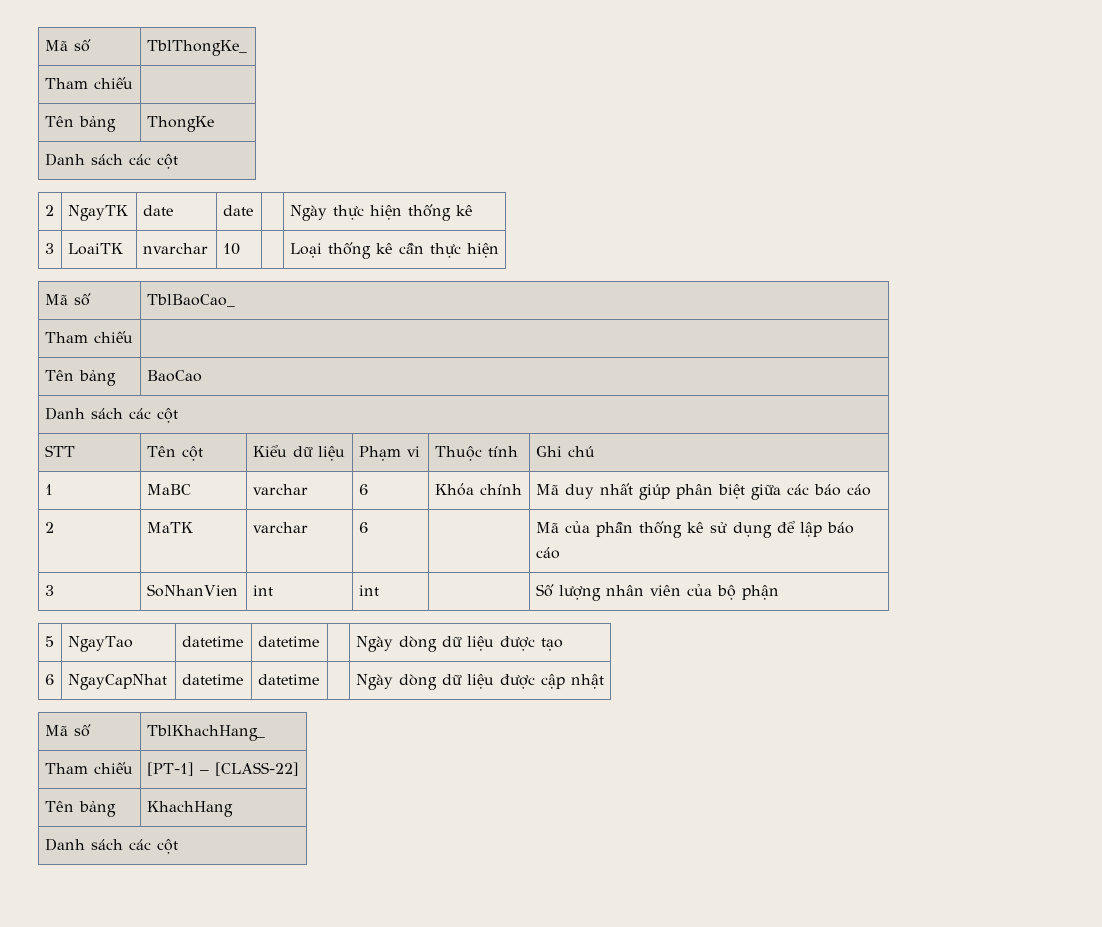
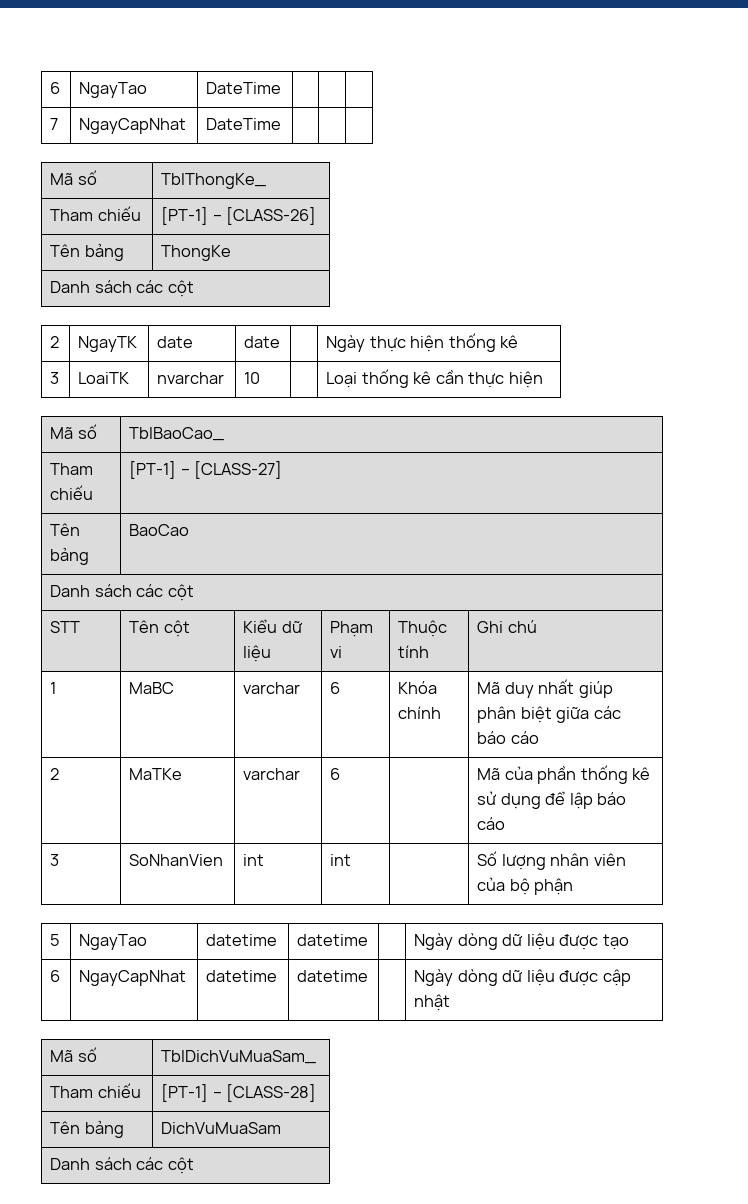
+ 6 | NgayTao | DateTime | | |
+ 7 | NgayCapNhat | DateTime | | |
  Mã số | TblThongKe_
- Tham chiếu |
+ Tham chiếu | [PT-1] – [CLASS-26]
  Mã số | TblBaoCao_
- Tham chiếu |
+ Tham chiếu | [PT-1] – [CLASS-27]
- 2 | MaTK | varchar | 6 | | Mã của phần thống kê sử dụng để lập báo cáo
+ 2 | MaTKe | varchar | 6 | | Mã của phần thống kê sử dụng để lập báo cáo
- Mã số | TblKhachHang_
- Tham chiếu | [PT-1] – [CLASS-22]
- Tên bảng | KhachHang
+ Mã số | TblDichVuMuaSam_
+ Tham chiếu | [PT-1] – [CLASS-28]
+ Tên bảng | DichVuMuaSam

